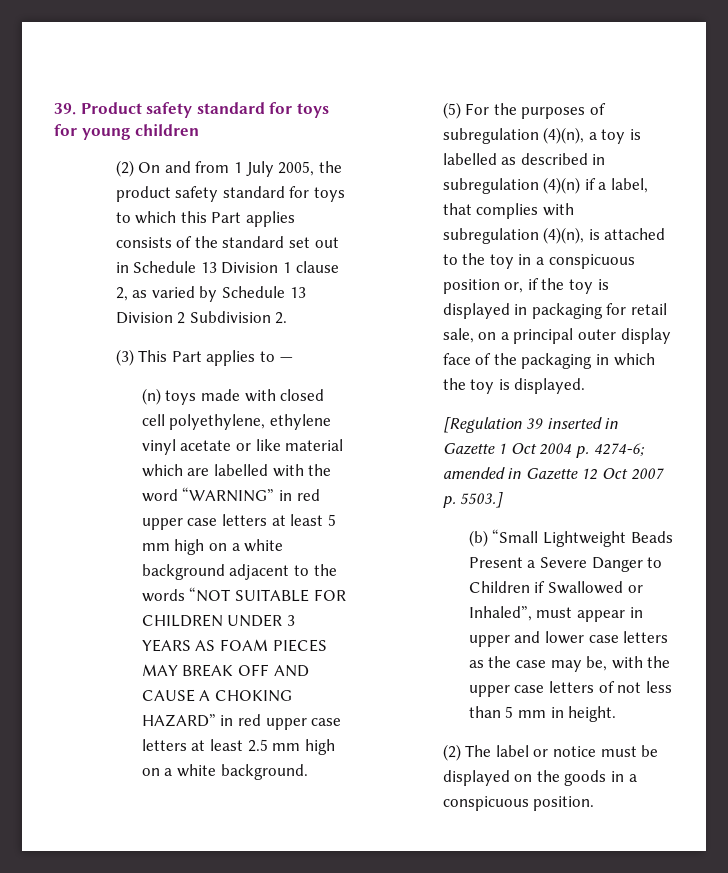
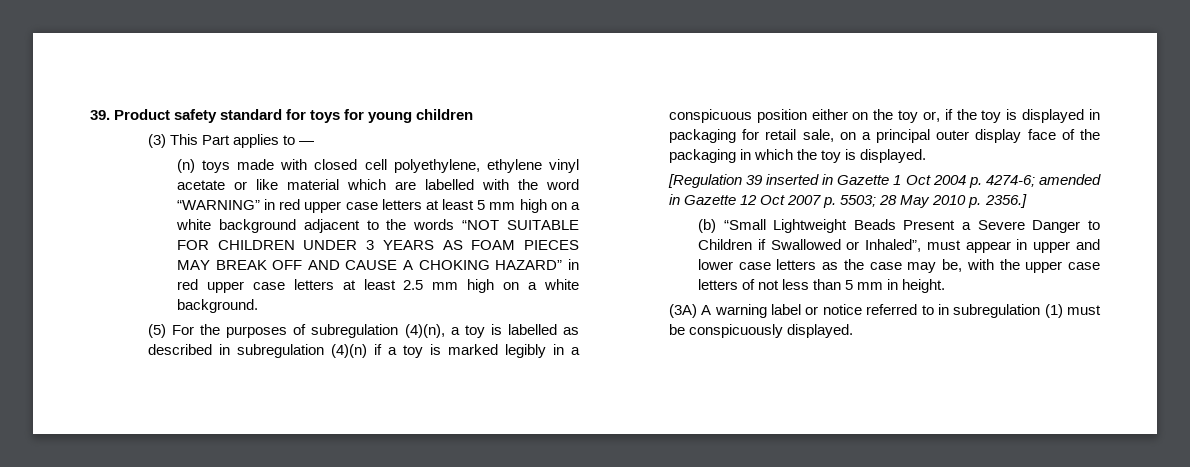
- (2) On and from 1 July 2005, the product safety standard for toys to which this Part applies consists of the standard set out in Schedule 13 Division 1 clause 2, as varied by Schedule 13 Division 2 Subdivision 2.
- (5) For the purposes of subregulation (4)(n), a toy is labelled as described in subregulation (4)(n) if a label, that complies with subregulation (4)(n), is attached to the toy in a conspicuous position or, if the toy is displayed in packaging for retail sale, on a principal outer display face of the packaging in which the toy is displayed.
+ (5) For the purposes of subregulation (4)(n), a toy is labelled as described in subregulation (4)(n) if a toy is marked legibly in a conspicuous position either on the toy or, if the toy is displayed in packaging for retail sale, on a principal outer display face of the packaging in which the toy is displayed.
- [Regulation 39 inserted in Gazette 1 Oct 2004 p. 4274-6; amended in Gazette 12 Oct 2007 p. 5503.]
+ [Regulation 39 inserted in Gazette 1 Oct 2004 p. 4274-6; amended in Gazette 12 Oct 2007 p. 5503; 28 May 2010 p. 2356.]
- (2) The label or notice must be displayed on the goods in a conspicuous position.
+ (3A) A warning label or notice referred to in subregulation (1) must be conspicuously displayed.

